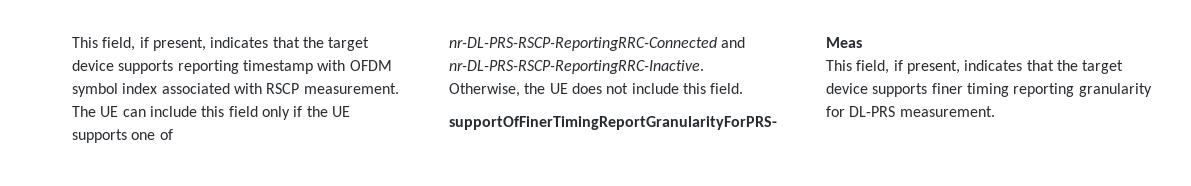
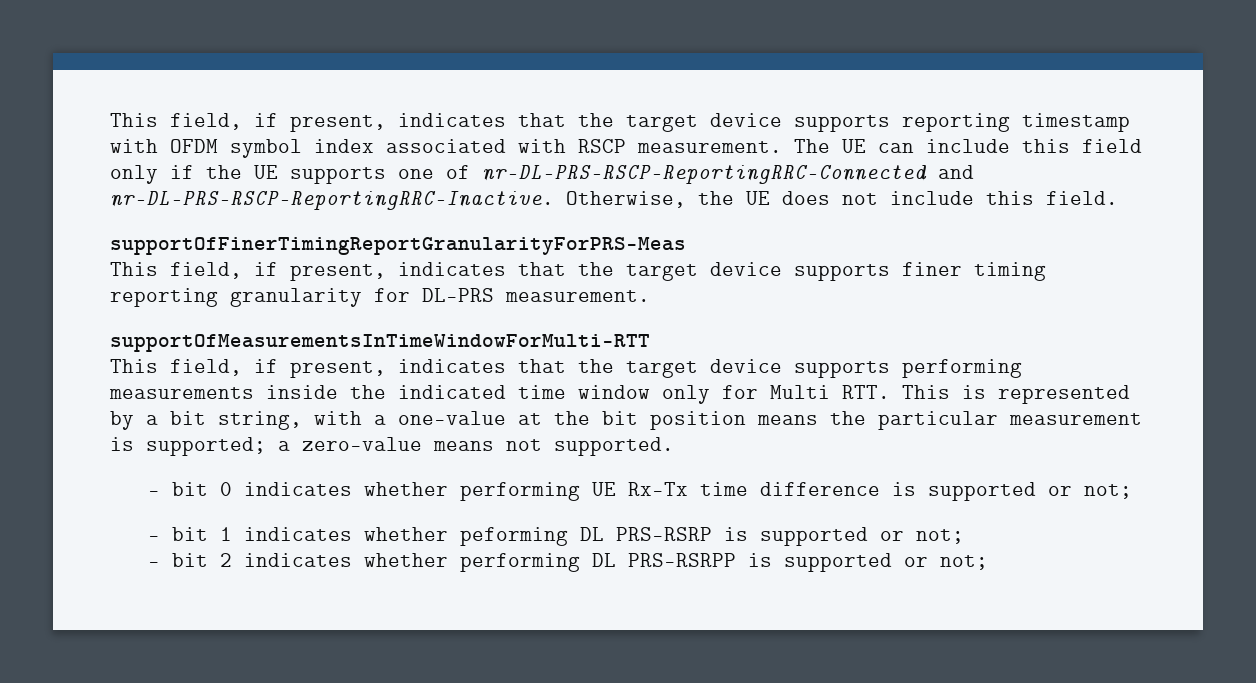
+ supportOfMeasurementsInTimeWindowForMulti-RTT
+ This field, if present, indicates that the target device supports performing measurements inside the indicated time window only for Multi RTT. This is represented by a bit string, with a one-value at the bit position means the particular measurement is supported; a zero-value means not supported.
+ - bit 0 indicates whether performing UE Rx-Tx time difference is supported or not;
+ - bit 1 indicates whether peforming DL PRS-RSRP is supported or not;
+ - bit 2 indicates whether performing DL PRS-RSRPP is supported or not;

